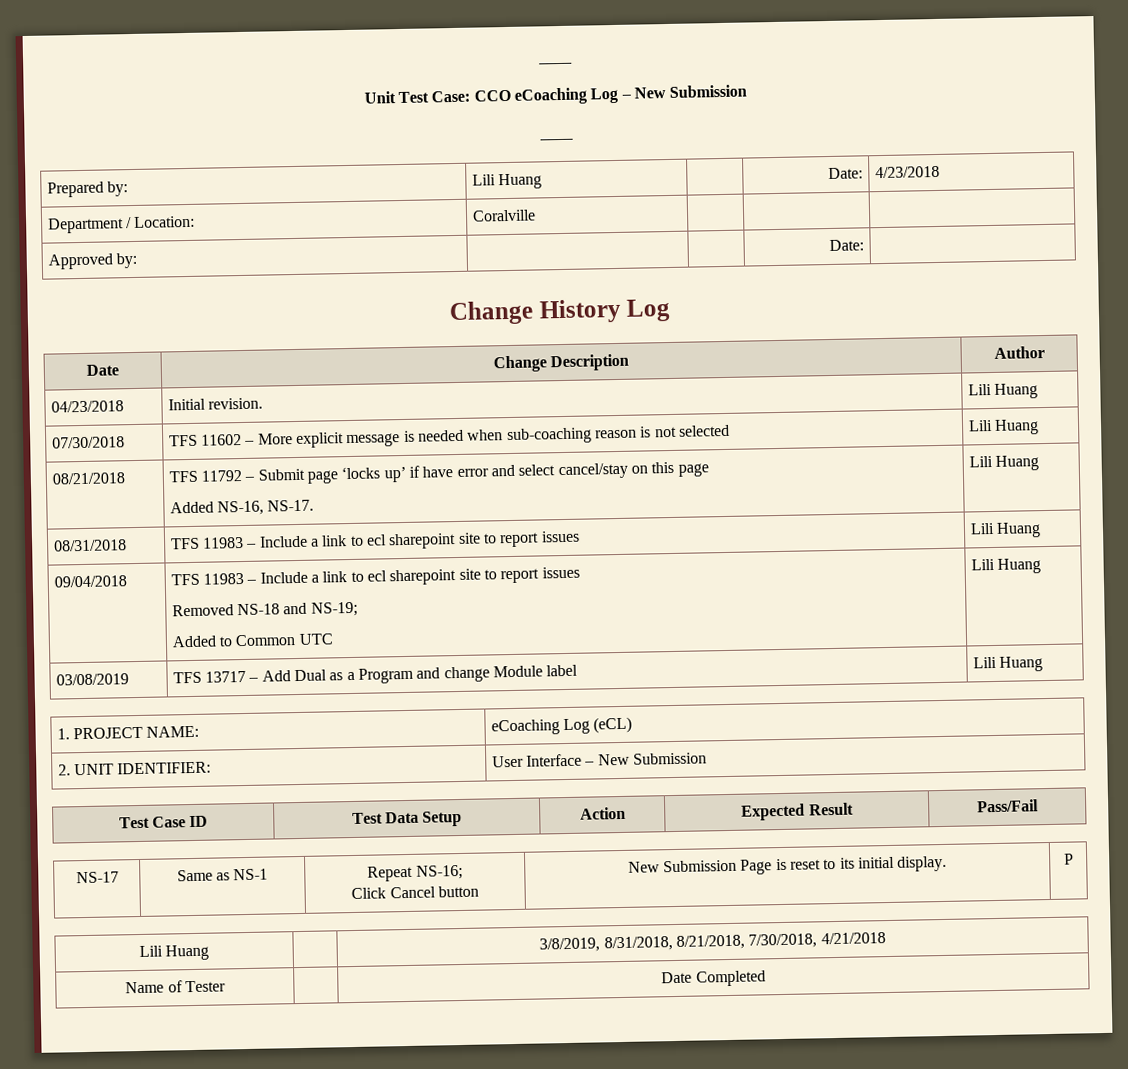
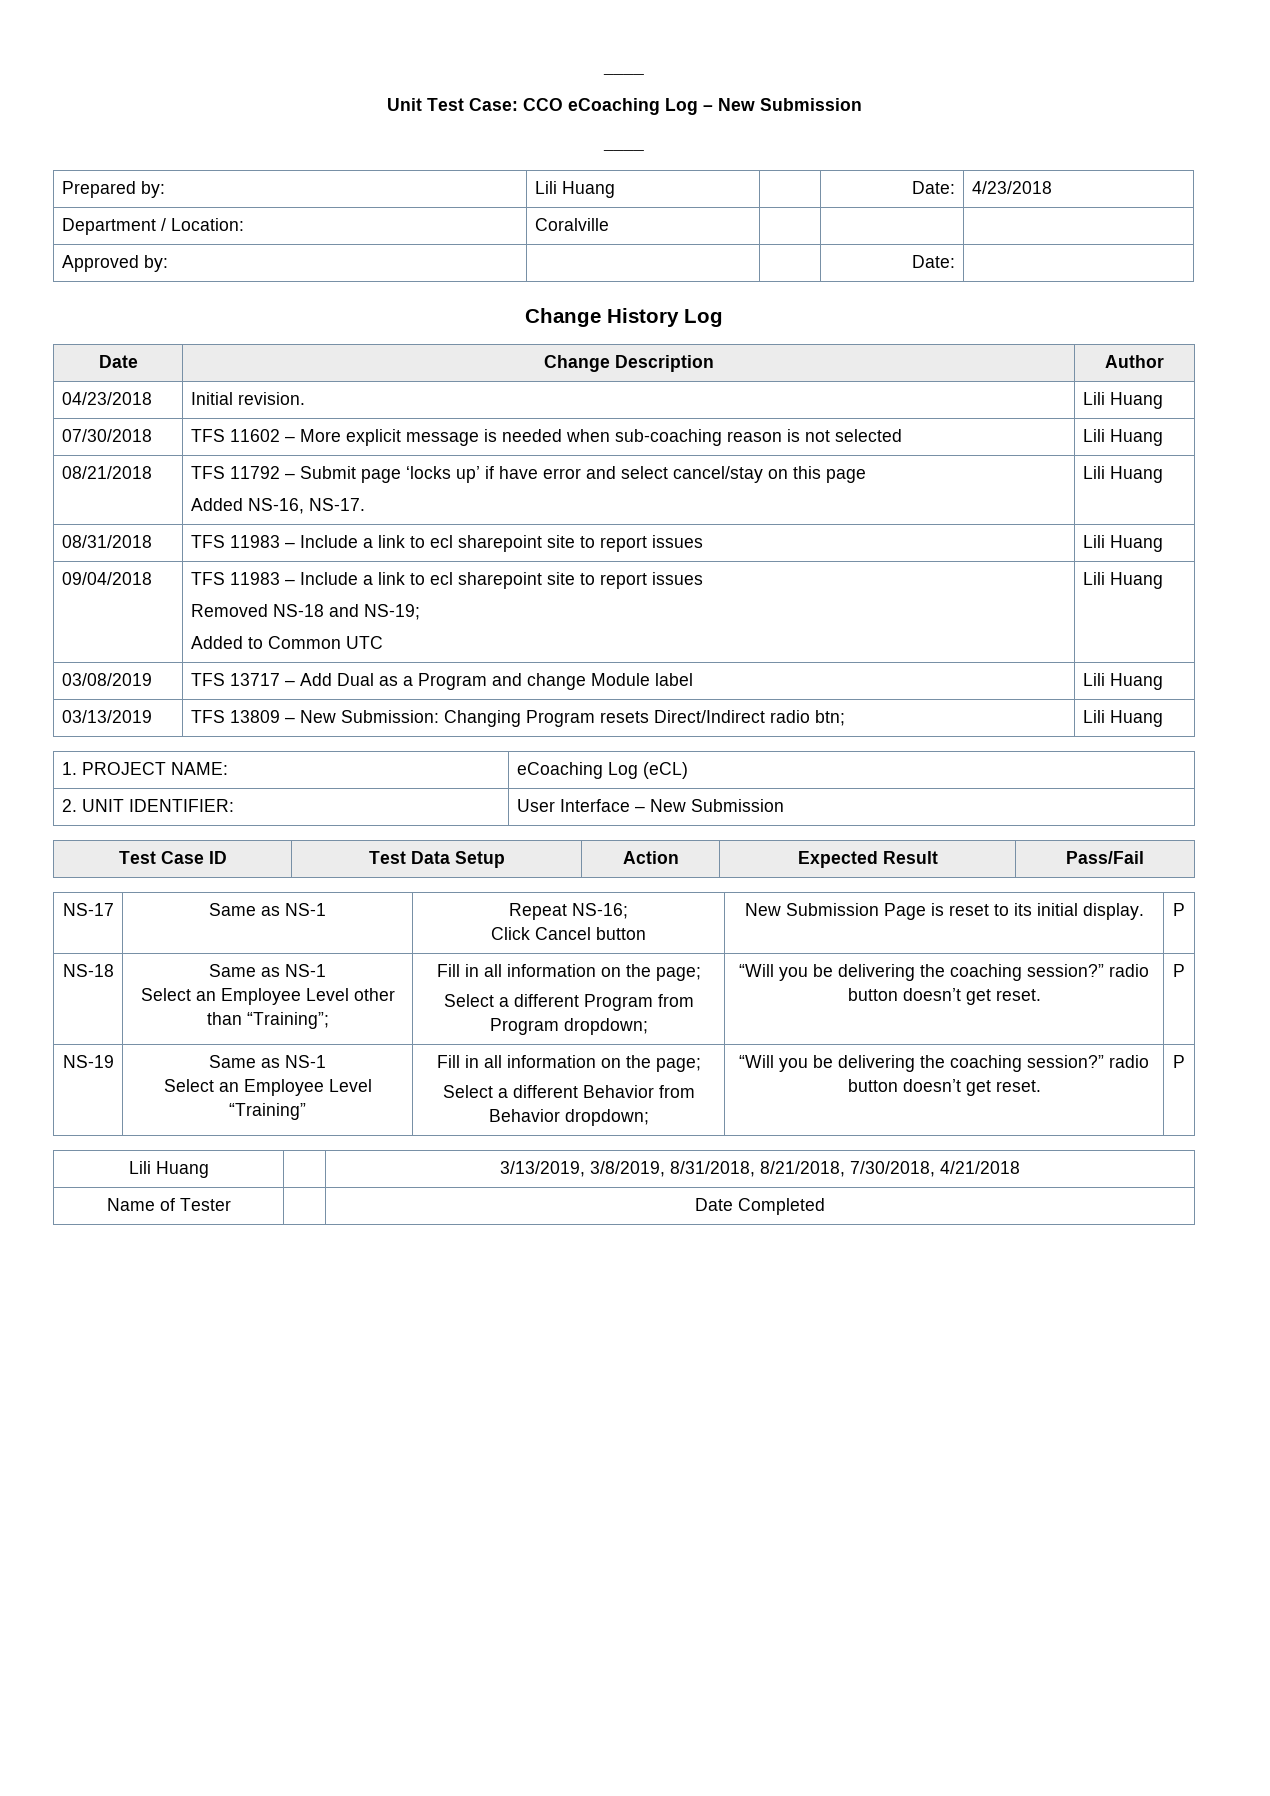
+ 03/13/2019 | TFS 13809 – New Submission: Changing Program resets Direct/Indirect radio btn; | Lili Huang
- Lili Huang | | 3/8/2019, 8/31/2018, 8/21/2018, 7/30/2018, 4/21/2018
+ NS-18 | Same as NS-1
+ Select an Employee Level other than “Training”; | Fill in all information on the page;
+ Select a different Program from Program dropdown; | “Will you be delivering the coaching session?” radio button doesn’t get reset. | P
+ NS-19 | Same as NS-1
+ Select an Employee Level “Training” | Fill in all information on the page;
+ Select a different Behavior from Behavior dropdown; | “Will you be delivering the coaching session?” radio button doesn’t get reset. | P
+ Lili Huang | | 3/13/2019, 3/8/2019, 8/31/2018, 8/21/2018, 7/30/2018, 4/21/2018

